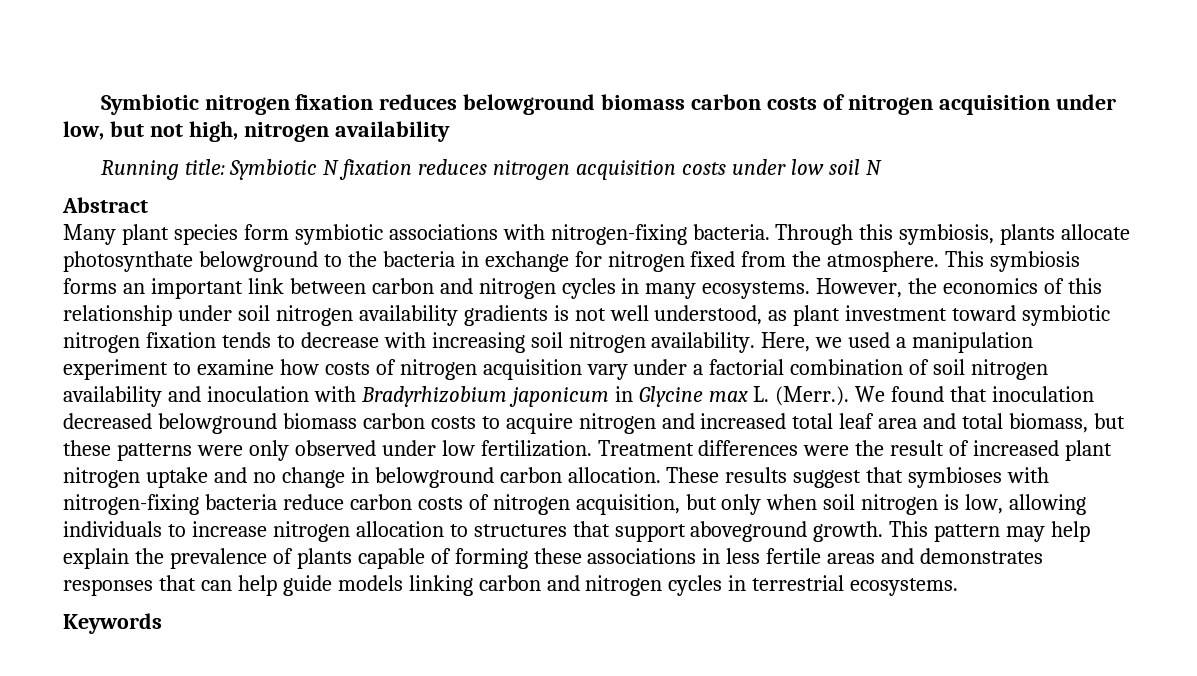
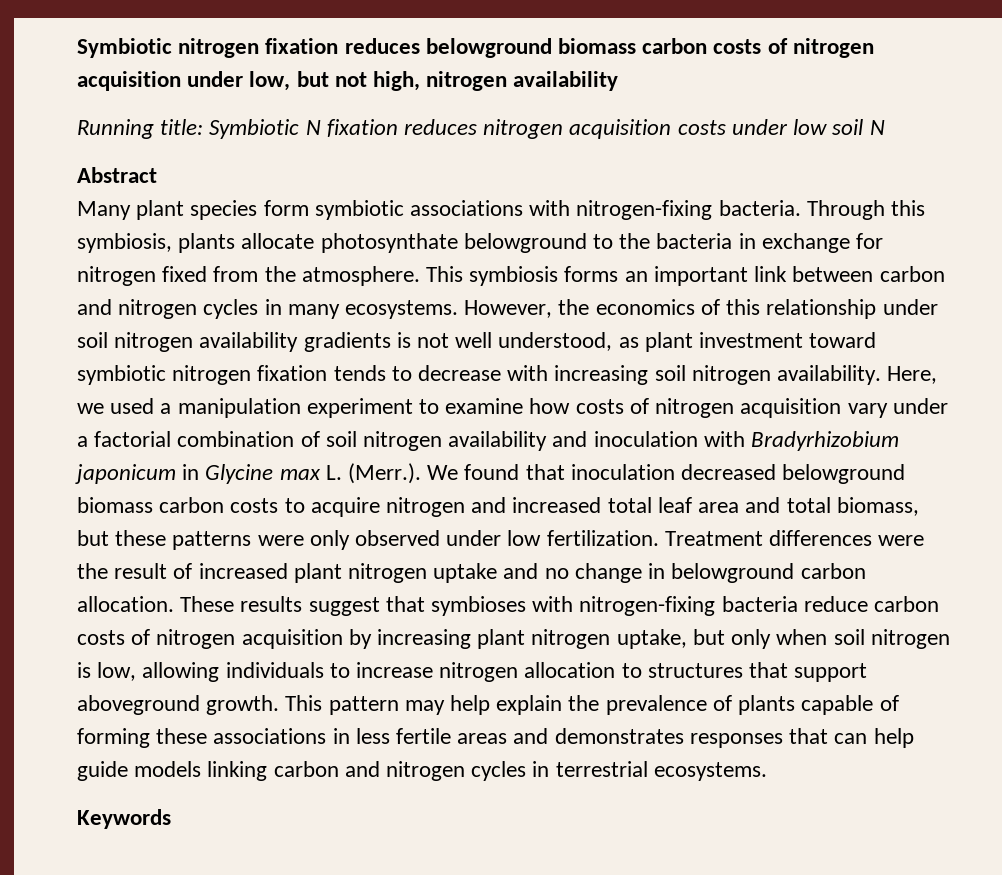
- These results suggest that symbioses with nitrogen-fixing bacteria reduce carbon costs of nitrogen acquisition, but only when soil nitrogen is low, allowing individuals to increase nitrogen allocation to structures that support aboveground growth.
+ These results suggest that symbioses with nitrogen-fixing bacteria reduce carbon costs of nitrogen acquisition by increasing plant nitrogen uptake, but only when soil nitrogen is low, allowing individuals to increase nitrogen allocation to structures that support aboveground growth.

